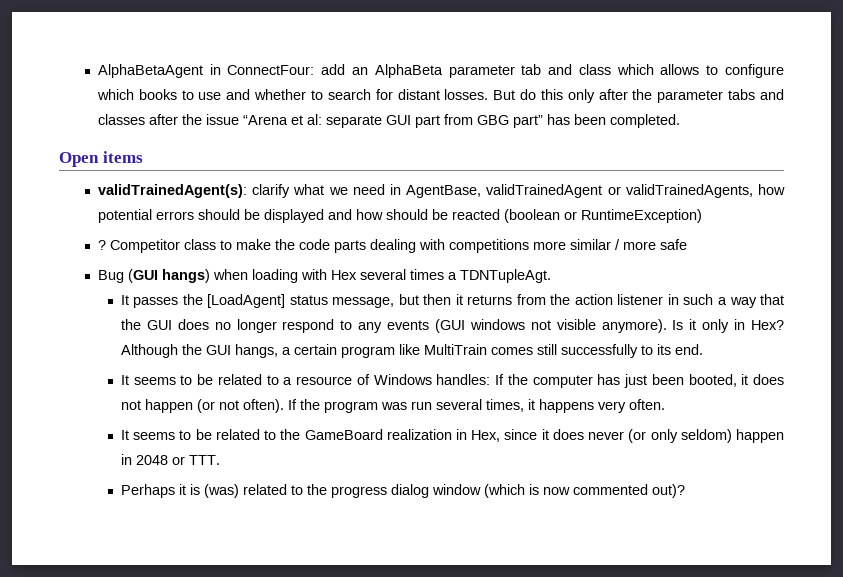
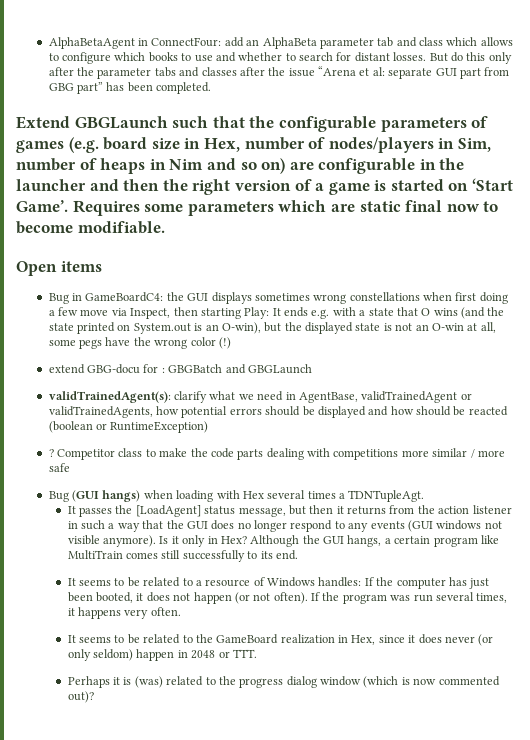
+ Extend GBGLaunch such that the configurable parameters of games (e.g. board size in Hex, number of nodes/players in Sim, number of heaps in Nim and so on) are configurable in the launcher and then the right version of a game is started on ‘Start Game’. Requires some parameters which are static final now to become modifiable.
  Open items
+ Bug in GameBoardC4: the GUI displays sometimes wrong constellations when first doing a few move via Inspect, then starting Play: It ends e.g. with a state that O wins (and the state printed on System.out is an O-win), but the displayed state is not an O-win at all, some pegs have the wrong color (!)
+ extend GBG-docu for : GBGBatch and GBGLaunch

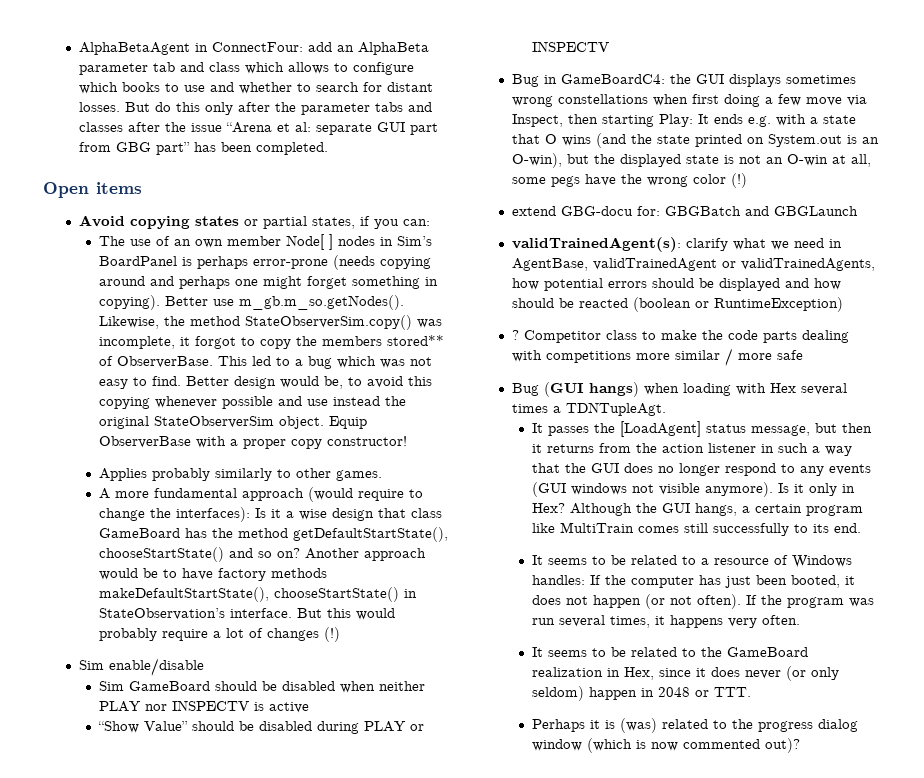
- Extend GBGLaunch such that the configurable parameters of games (e.g. board size in Hex, number of nodes/players in Sim, number of heaps in Nim and so on) are configurable in the launcher and then the right version of a game is started on ‘Start Game’. Requires some parameters which are static final now to become modifiable.
  Open items
+ Avoid copying states or partial states, if you can:
+ The use of an own member Node[ ] nodes in Sim’s BoardPanel is perhaps error-prone (needs copying around and perhaps one might forget something in copying). Better use m_gb.m_so.getNodes(). Likewise, the method StateObserverSim.copy() was incomplete, it forgot to copy the members stored** of ObserverBase. This led to a bug which was not easy to find. Better design would be, to avoid this copying whenever possible and use instead the original StateObserverSim object. Equip ObserverBase with a proper copy constructor!
+ Applies probably similarly to other games.
+ A more fundamental approach (would require to change the interfaces): Is it a wise design that class GameBoard has the method getDefaultStartState(), chooseStartState() and so on? Another approach would be to have factory methods makeDefaultStartState(), chooseStartState() in StateObservation’s interface. But this would probably require a lot of changes (!)
+ Sim enable/disable
+ Sim GameBoard should be disabled when neither PLAY nor INSPECTV is active
+ “Show Value” should be disabled during PLAY or INSPECTV
- extend GBG-docu for : GBGBatch and GBGLaunch
+ extend GBG-docu for: GBGBatch and GBGLaunch

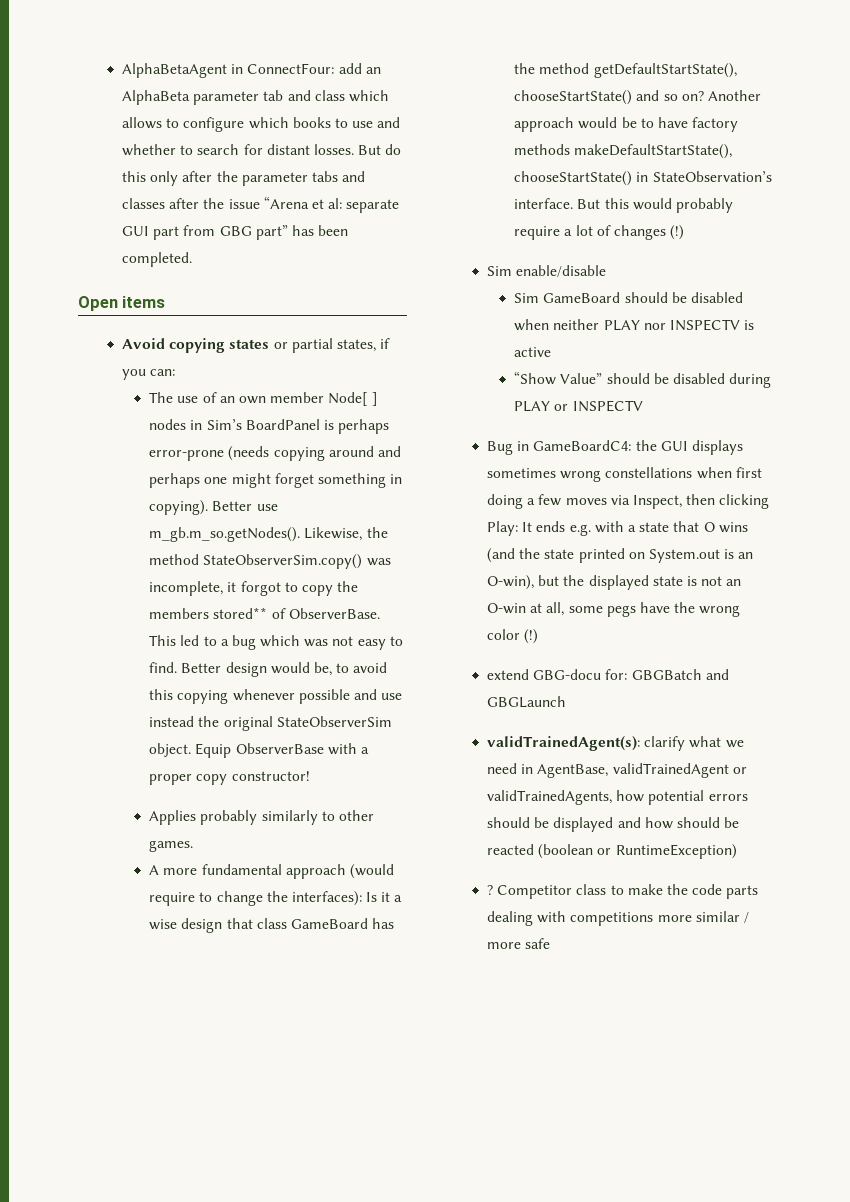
- Bug in GameBoardC4: the GUI displays sometimes wrong constellations when first doing a few move via Inspect, then starting Play: It ends e.g. with a state that O wins (and the state printed on System.out is an O-win), but the displayed state is not an O-win at all, some pegs have the wrong color (!)
+ Bug in GameBoardC4: the GUI displays sometimes wrong constellations when first doing a few moves via Inspect, then clicking Play: It ends e.g. with a state that O wins (and the state printed on System.out is an O-win), but the displayed state is not an O-win at all, some pegs have the wrong color (!)
- Bug (GUI hangs) when loading with Hex several times a TDNTupleAgt.
- It passes the [LoadAgent] status message, but then it returns from the action listener in such a way that the GUI does no longer respond to any events (GUI windows not visible anymore). Is it only in Hex? Although the GUI hangs, a certain program like MultiTrain comes still successfully to its end.
- It seems to be related to a resource of Windows handles: If the computer has just been booted, it does not happen (or not often). If the program was run several times, it happens very often.
- It seems to be related to the GameBoard realization in Hex, since it does never (or only seldom) happen in 2048 or TTT.
- Perhaps it is (was) related to the progress dialog window (which is now commented out)?

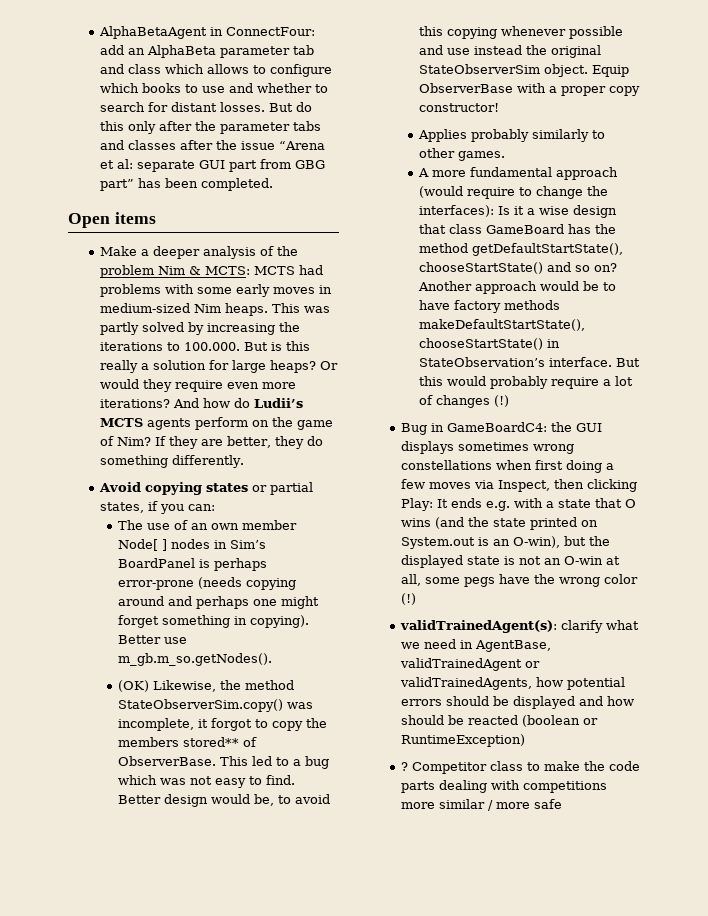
+ Make a deeper analysis of the problem Nim & MCTS: MCTS had problems with some early moves in medium-sized Nim heaps. This was partly solved by increasing the iterations to 100.000. But is this really a solution for large heaps? Or would they require even more iterations? And how do Ludii’s MCTS agents perform on the game of Nim? If they are better, they do something differently.
- Better use m_gb.m_so.getNodes(). Likewise, the method StateObserverSim.copy() was incomplete, it forgot to copy the members stored** of ObserverBase.
+ Better use m_gb.m_so.getNodes().
+ (OK) Likewise, the method StateObserverSim.copy() was incomplete, it forgot to copy the members stored** of ObserverBase.
- Sim enable/disable
- Sim GameBoard should be disabled when neither PLAY nor INSPECTV is active
- “Show Value” should be disabled during PLAY or INSPECTV
- extend GBG-docu for: GBGBatch and GBGLaunch

